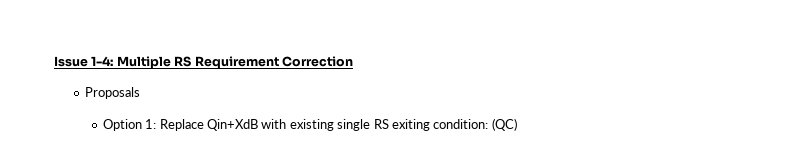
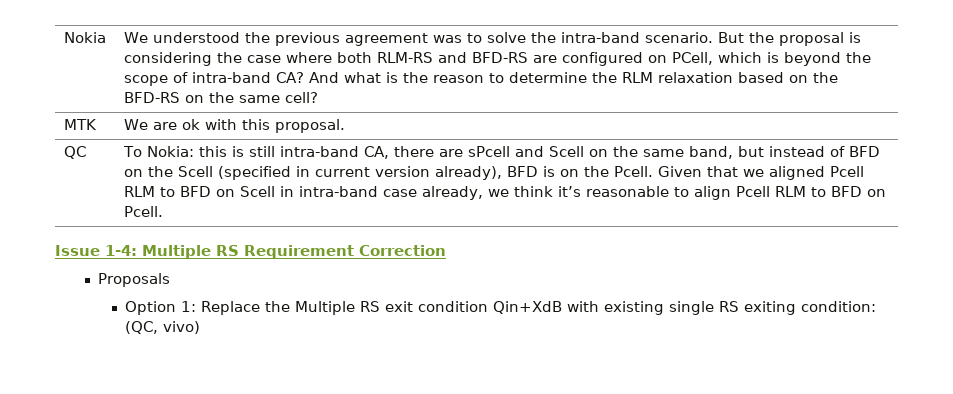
+ Nokia | We understood the previous agreement was to solve the intra-band scenario. But the proposal is considering the case where both RLM-RS and BFD-RS are configured on PCell, which is beyond the scope of intra-band CA? And what is the reason to determine the RLM relaxation based on the BFD-RS on the same cell?
+ MTK | We are ok with this proposal.
+ QC | To Nokia: this is still intra-band CA, there are sPcell and Scell on the same band, but instead of BFD on the Scell (specified in current version already), BFD is on the Pcell. Given that we aligned Pcell RLM to BFD on Scell in intra-band case already, we think it’s reasonable to align Pcell RLM to BFD on Pcell.
- Option 1: Replace Qin+XdB with existing single RS exiting condition: (QC)
+ Option 1: Replace the Multiple RS exit condition Qin+XdB with existing single RS exiting condition: (QC, vivo)

